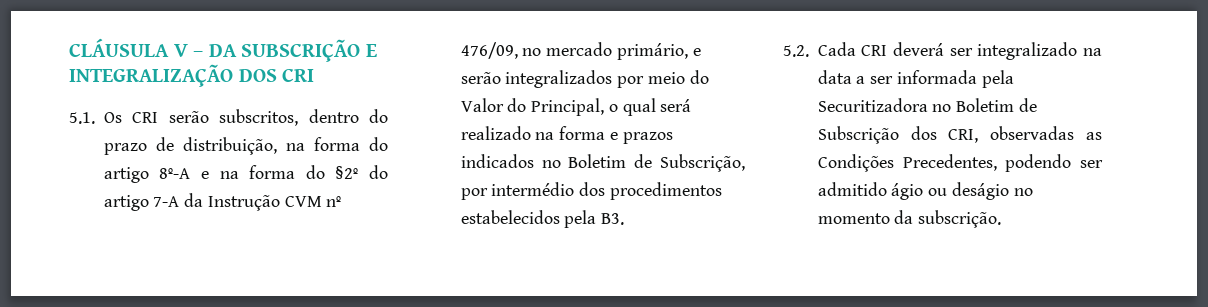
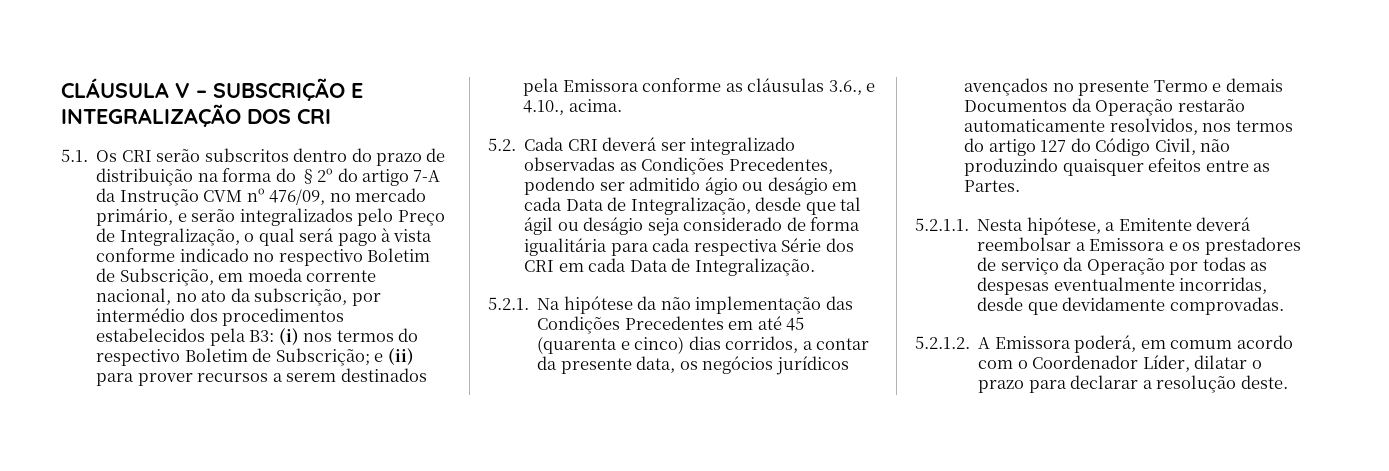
- CLÁUSULA V – DA SUBSCRIÇÃO E INTEGRALIZAÇÃO DOS CRI
+ CLÁUSULA V – SUBSCRIÇÃO E INTEGRALIZAÇÃO DOS CRI
- 5.1. Os CRI serão subscritos, dentro do prazo de distribuição, na forma do artigo 8º-A e na forma do §2º do artigo 7-A da Instrução CVM nº 476/09, no mercado primário, e serão integralizados por meio do Valor do Principal, o qual será realizado na forma e prazos indicados no Boletim de Subscrição, por intermédio dos procedimentos estabelecidos pela B3.
+ 5.1. Os CRI serão subscritos dentro do prazo de distribuição na forma do §2º do artigo 7-A da Instrução CVM nº 476/09, no mercado primário, e serão integralizados pelo Preço de Integralização, o qual será pago à vista conforme indicado no respectivo Boletim de Subscrição, em moeda corrente nacional, no ato da subscrição, por intermédio dos procedimentos estabelecidos pela B3: (i) nos termos do respectivo Boletim de Subscrição; e (ii) para prover recursos a serem destinados pela Emissora conforme as cláusulas 3.6., e 4.10., acima.
- 5.2. Cada CRI deverá ser integralizado na data a ser informada pela Securitizadora no Boletim de Subscrição dos CRI, observadas as Condições Precedentes, podendo ser admitido ágio ou deságio no momento da subscrição.
+ 5.2. Cada CRI deverá ser integralizado observadas as Condições Precedentes, podendo ser admitido ágio ou deságio em cada Data de Integralização, desde que tal ágil ou deságio seja considerado de forma igualitária para cada respectiva Série dos CRI em cada Data de Integralização.
+ 5.2.1. Na hipótese da não implementação das Condições Precedentes em até 45 (quarenta e cinco) dias corridos, a contar da presente data, os negócios jurídicos avençados no presente Termo e demais Documentos da Operação restarão automaticamente resolvidos, nos termos do artigo 127 do Código Civil, não produzindo quaisquer efeitos entre as Partes.
+ 5.2.1.1. Nesta hipótese, a Emitente deverá reembolsar a Emissora e os prestadores de serviço da Operação por todas as despesas eventualmente incorridas, desde que devidamente comprovadas.
+ 5.2.1.2. A Emissora poderá, em comum acordo com o Coordenador Líder, dilatar o prazo para declarar a resolução deste.

